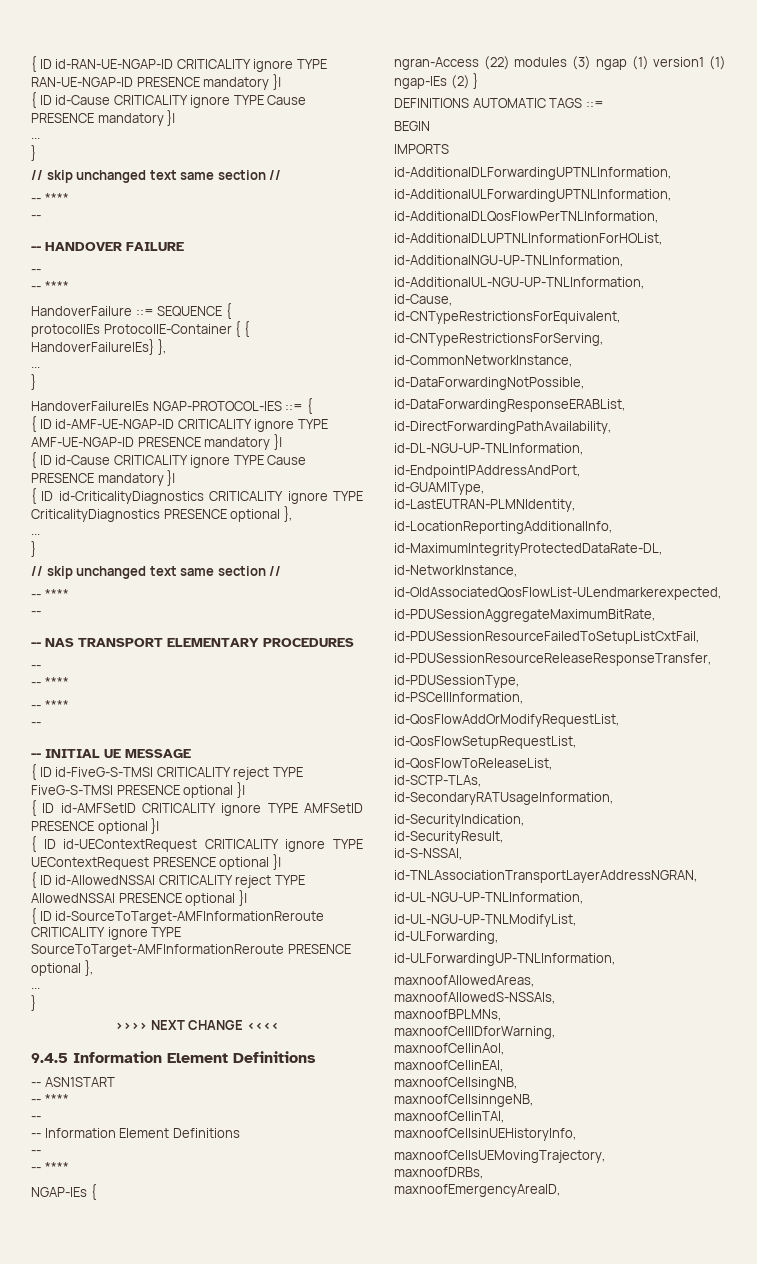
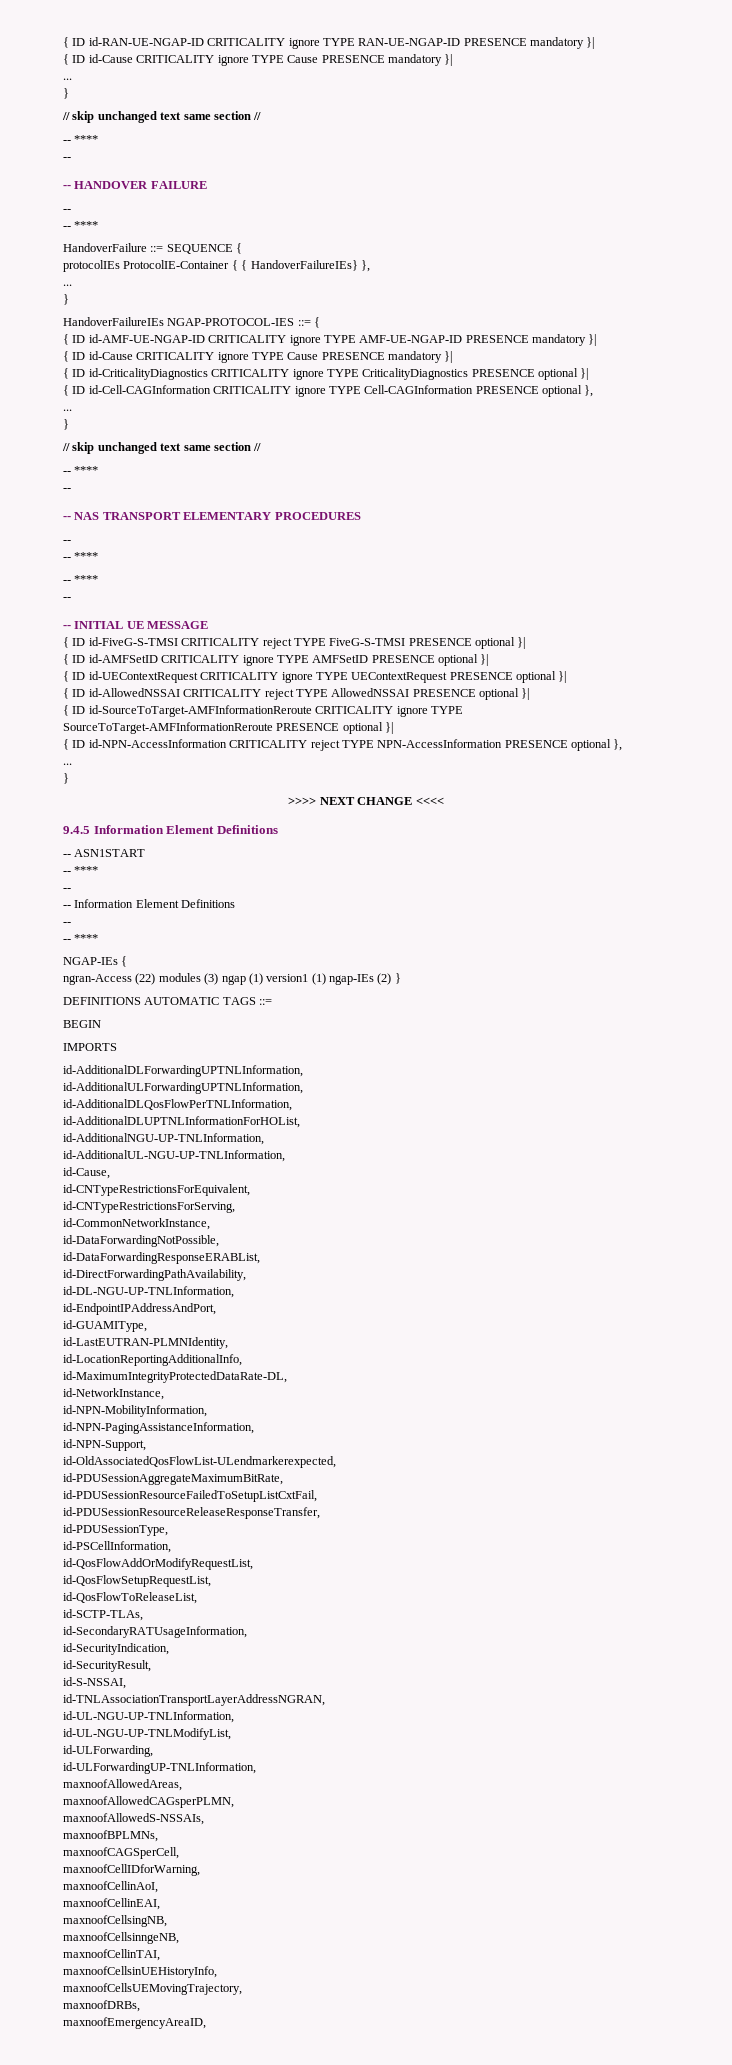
- { ID id-CriticalityDiagnostics CRITICALITY ignore TYPE CriticalityDiagnostics PRESENCE optional },
+ { ID id-CriticalityDiagnostics CRITICALITY ignore TYPE CriticalityDiagnostics PRESENCE optional }|
+ { ID id-Cell-CAGInformation CRITICALITY ignore TYPE Cell-CAGInformation PRESENCE optional },
- { ID id-SourceToTarget-AMFInformationReroute CRITICALITY ignore TYPE SourceToTarget-AMFInformationReroute PRESENCE optional },
+ { ID id-SourceToTarget-AMFInformationReroute CRITICALITY ignore TYPE SourceToTarget-AMFInformationReroute PRESENCE optional }|
+ { ID id-NPN-AccessInformation CRITICALITY reject TYPE NPN-AccessInformation PRESENCE optional },
+ id-NPN-MobilityInformation,
+ id-NPN-PagingAssistanceInformation,
+ id-NPN-Support,
+ maxnoofAllowedCAGsperPLMN,
+ maxnoofCAGSperCell,

